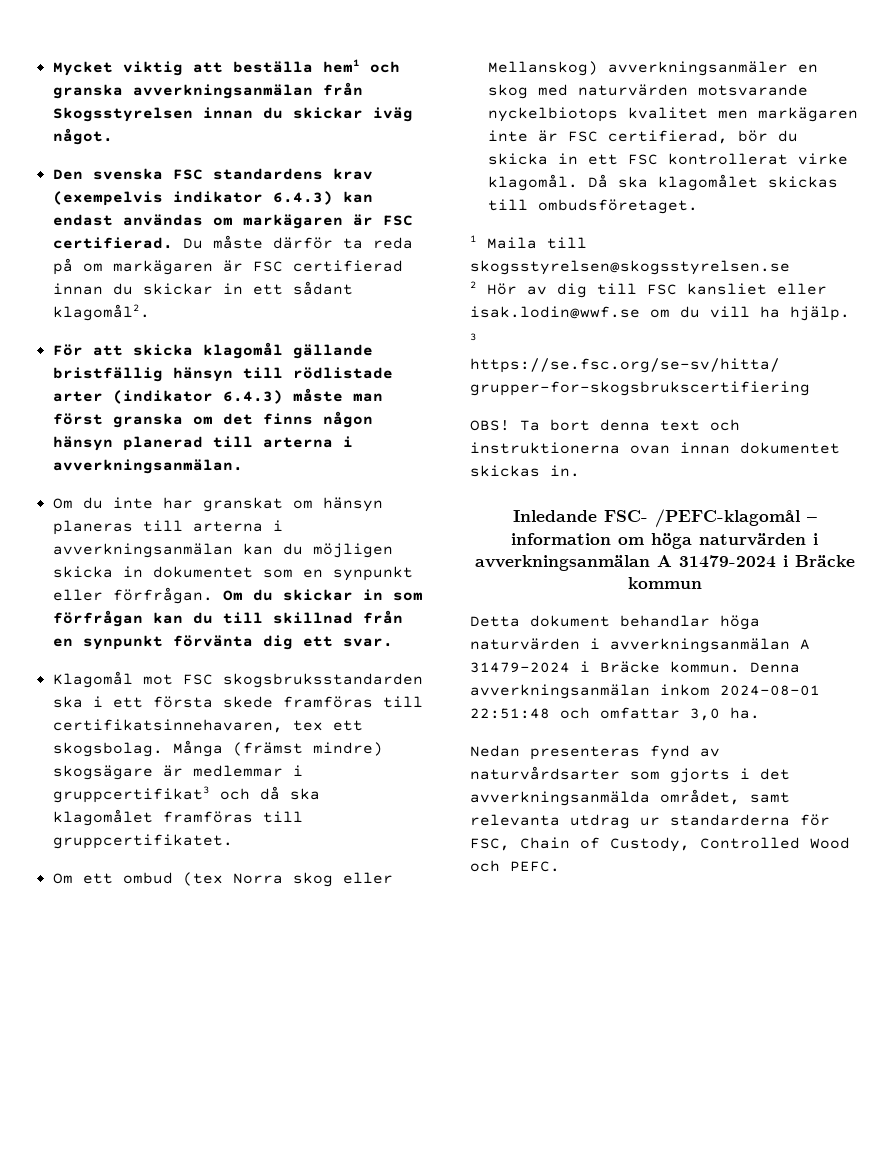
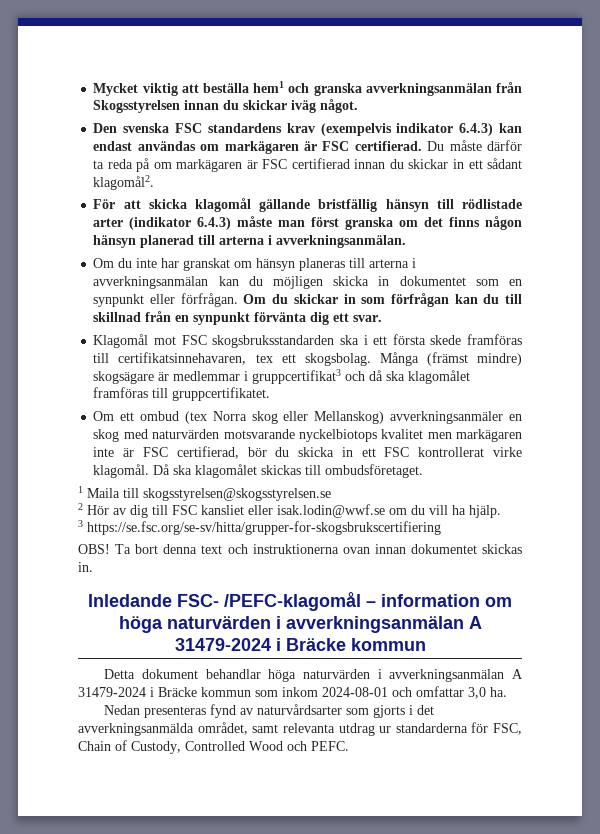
- Detta dokument behandlar höga naturvärden i avverkningsanmälan A 31479-2024 i Bräcke kommun. Denna avverkningsanmälan inkom 2024-08-01 22:51:48 och omfattar 3,0 ha.
+ Detta dokument behandlar höga naturvärden i avverkningsanmälan A 31479-2024 i Bräcke kommun som inkom 2024-08-01 och omfattar 3,0 ha.

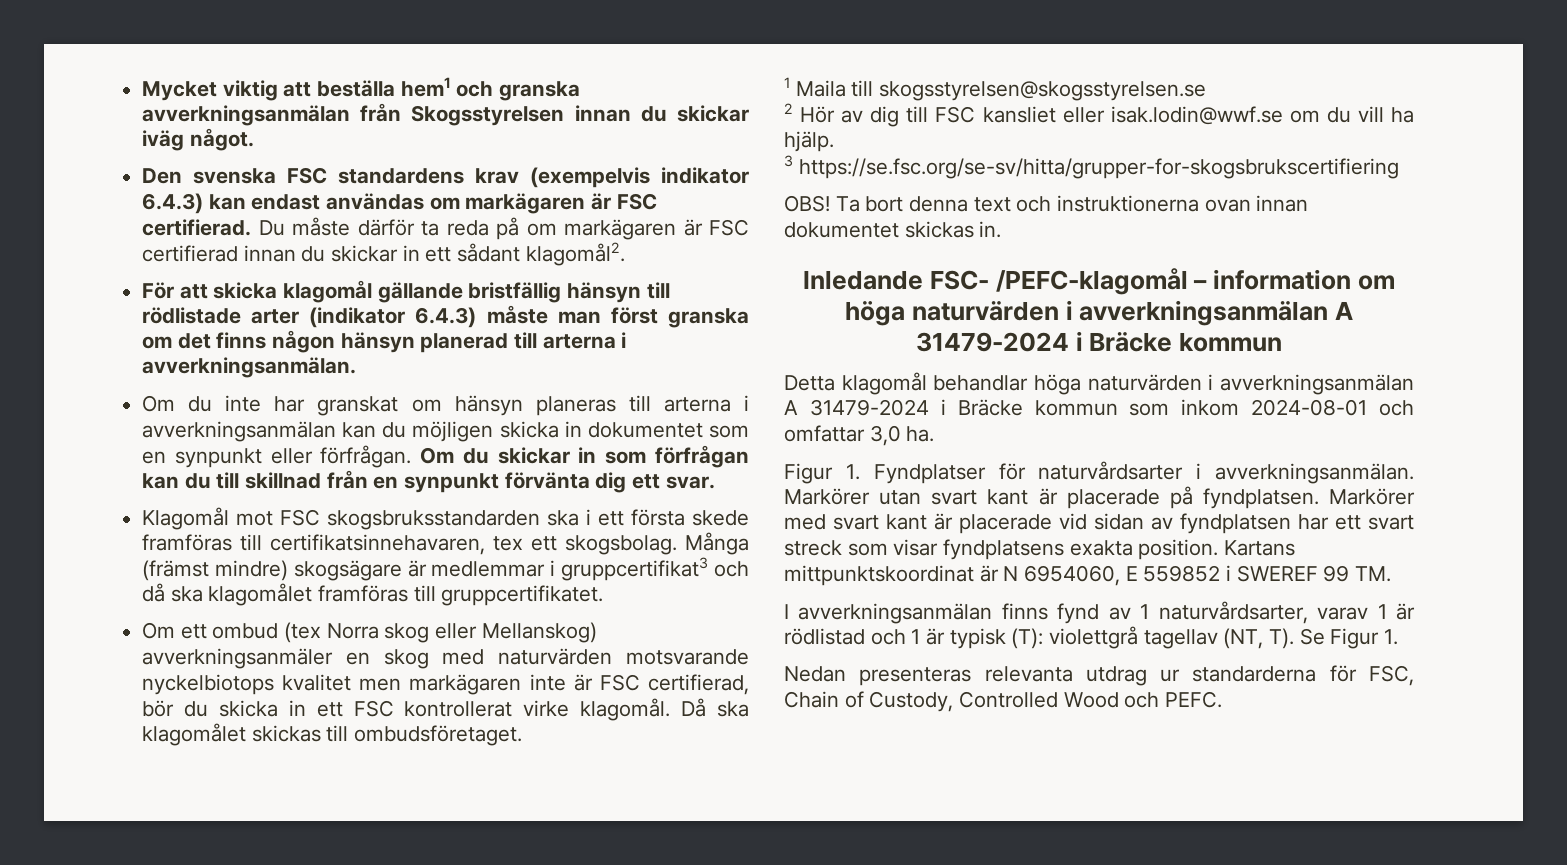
- Detta dokument behandlar höga naturvärden i avverkningsanmälan A 31479-2024 i Bräcke kommun som inkom 2024-08-01 och omfattar 3,0 ha.
+ Detta klagomål behandlar höga naturvärden i avverkningsanmälan A 31479-2024 i Bräcke kommun som inkom 2024-08-01 och omfattar 3,0 ha.
- Nedan presenteras fynd av naturvårdsarter som gjorts i det avverkningsanmälda området, samt relevanta utdrag ur standarderna för FSC, Chain of Custody, Controlled Wood och PEFC.
+ Figur 1. Fyndplatser för naturvårdsarter i avverkningsanmälan. Markörer utan svart kant är placerade på fyndplatsen. Markörer med svart kant är placerade vid sidan av fyndplatsen har ett svart streck som visar fyndplatsens exakta position. Kartans mittpunktskoordinat är N 6954060, E 559852 i SWEREF 99 TM.
+ I avverkningsanmälan finns fynd av 1 naturvårdsarter, varav 1 är rödlistad och 1 är typisk (T): violettgrå tagellav (NT, T). Se Figur 1.
+ Nedan presenteras relevanta utdrag ur standarderna för FSC, Chain of Custody, Controlled Wood och PEFC.

